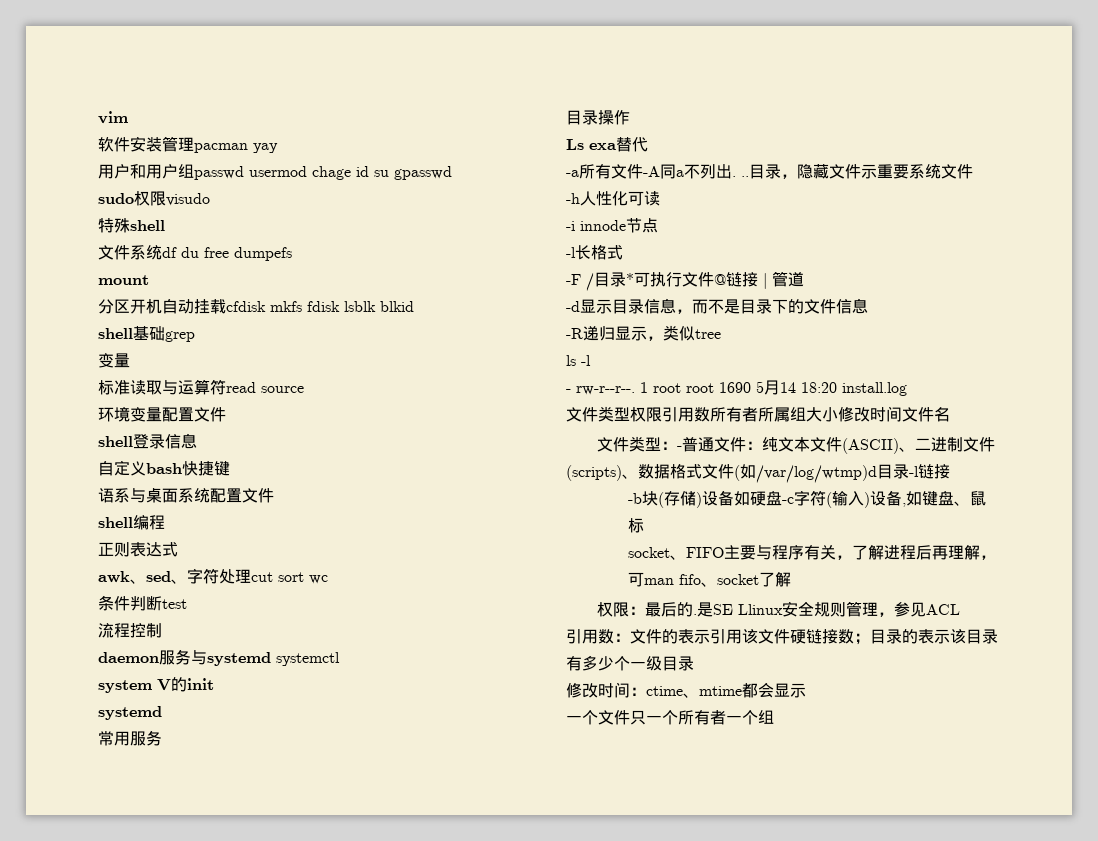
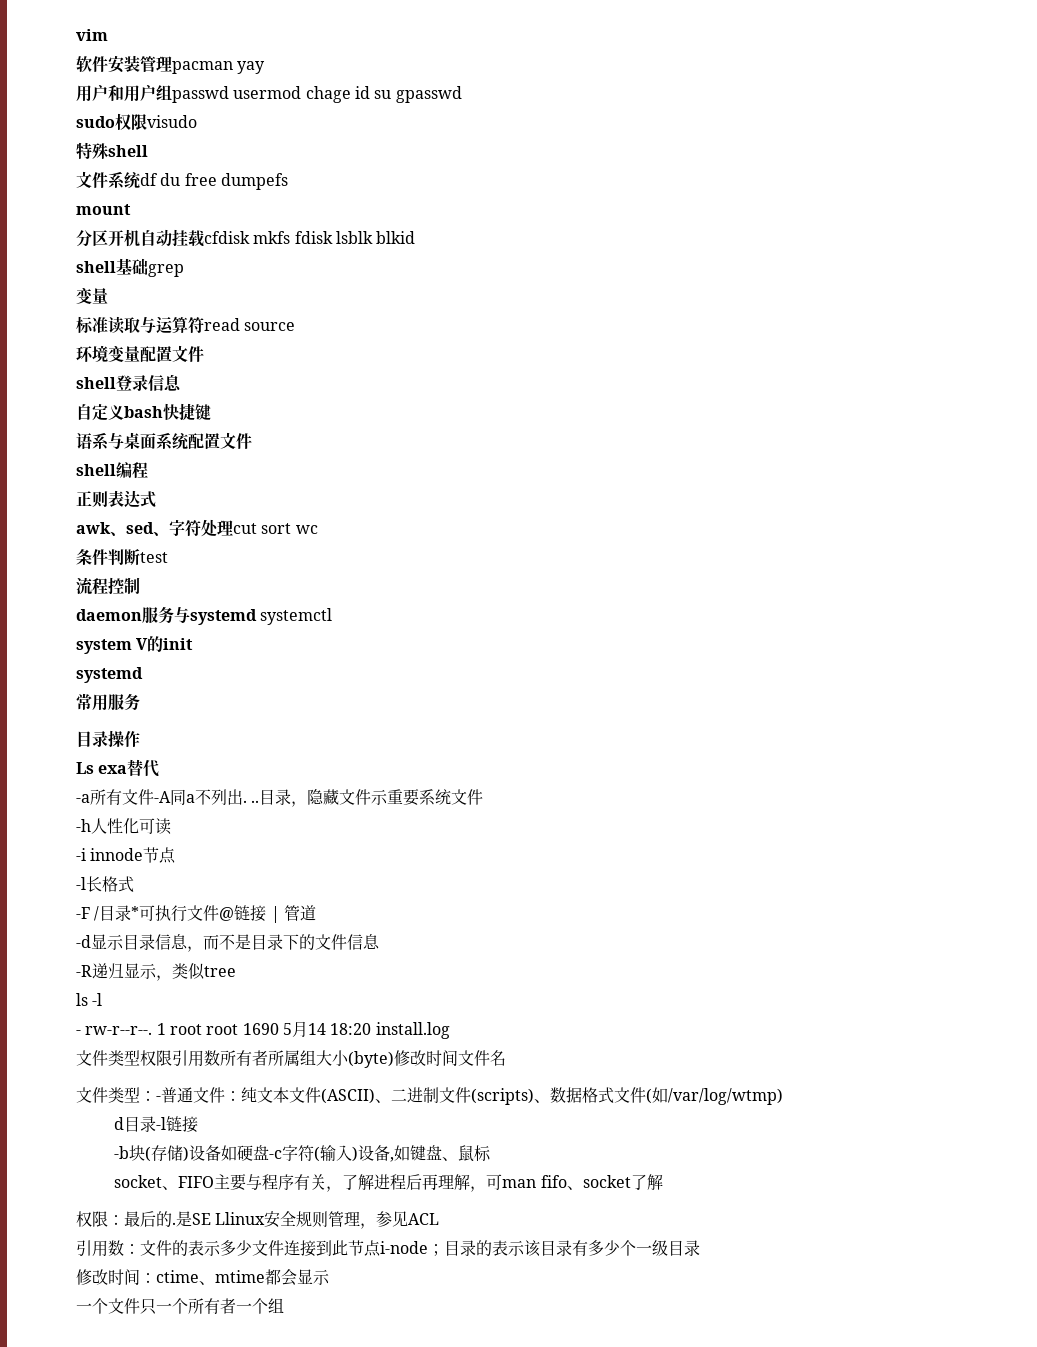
- 文件类型权限引用数所有者所属组大小修改时间文件名
+ 文件类型权限引用数所有者所属组大小(byte)修改时间文件名
- 文件类型：-普通文件：纯文本文件(ASCII)、二进制文件(scripts)、数据格式文件(如/var/log/wtmp)d目录-l链接
+ 文件类型：-普通文件：纯文本文件(ASCII)、二进制文件(scripts)、数据格式文件(如/var/log/wtmp)
+ d目录-l链接
- 引用数：文件的表示引用该文件硬链接数；目录的表示该目录有多少个一级目录
+ 引用数：文件的表示多少文件连接到此节点i-node；目录的表示该目录有多少个一级目录

